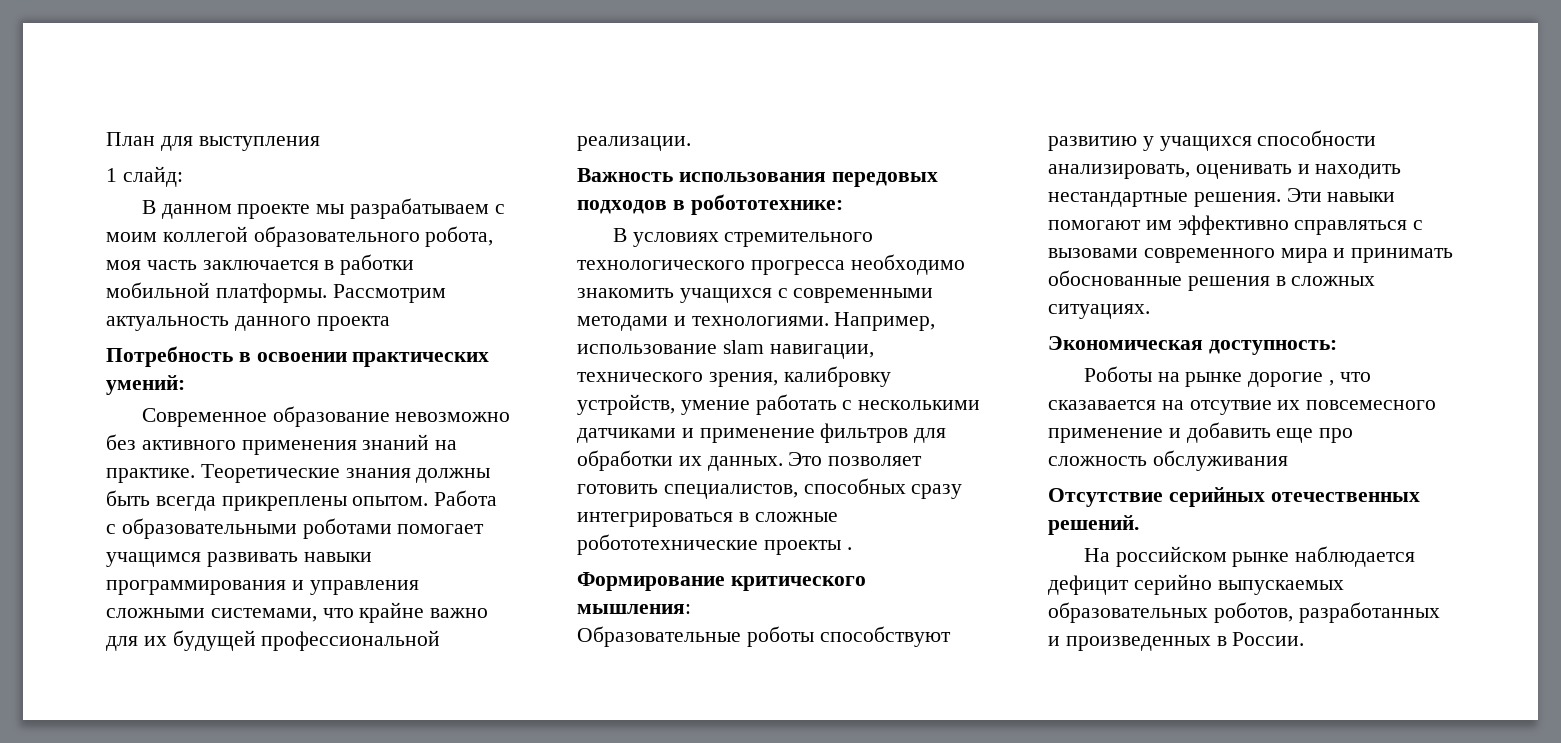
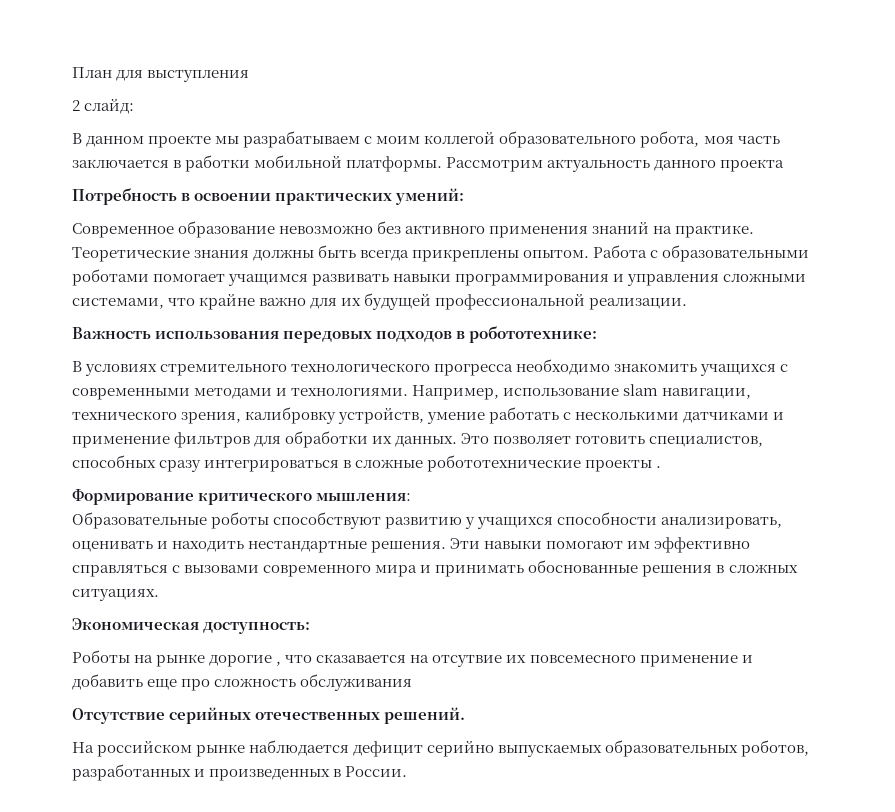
- 1 слайд:
+ 2 слайд:

